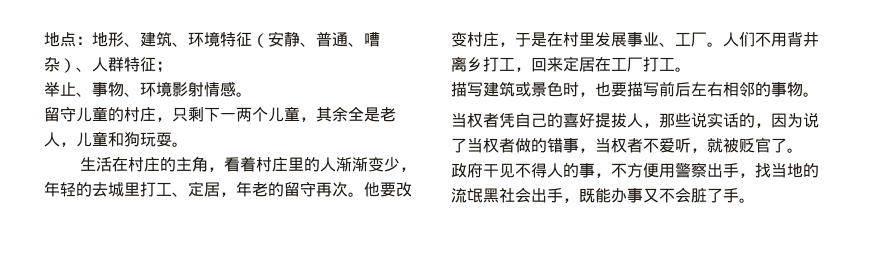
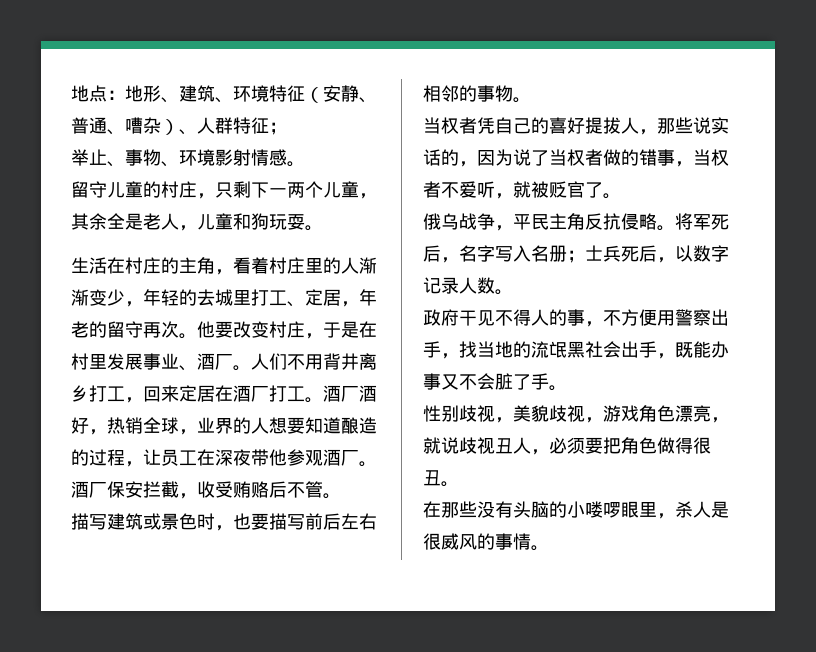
- 他要改变村庄，于是在村里发展事业、工厂。
+ 他要改变村庄，于是在村里发展事业、酒厂。
- 人们不用背井离乡打工，回来定居在工厂打工。
+ 人们不用背井离乡打工，回来定居在酒厂打工。酒厂酒好，热销全球，业界的人想要知道酿造的过程，让员工在深夜带他参观酒厂。酒厂保安拦截，收受贿赂后不管。
+ 俄乌战争，平民主角反抗侵略。将军死后，名字写入名册；士兵死后，以数字记录人数。
+ 性别歧视，美貌歧视，游戏角色漂亮，就说歧视丑人，必须要把角色做得很丑。
+ 在那些没有头脑的小喽啰眼里，杀人是很威风的事情。

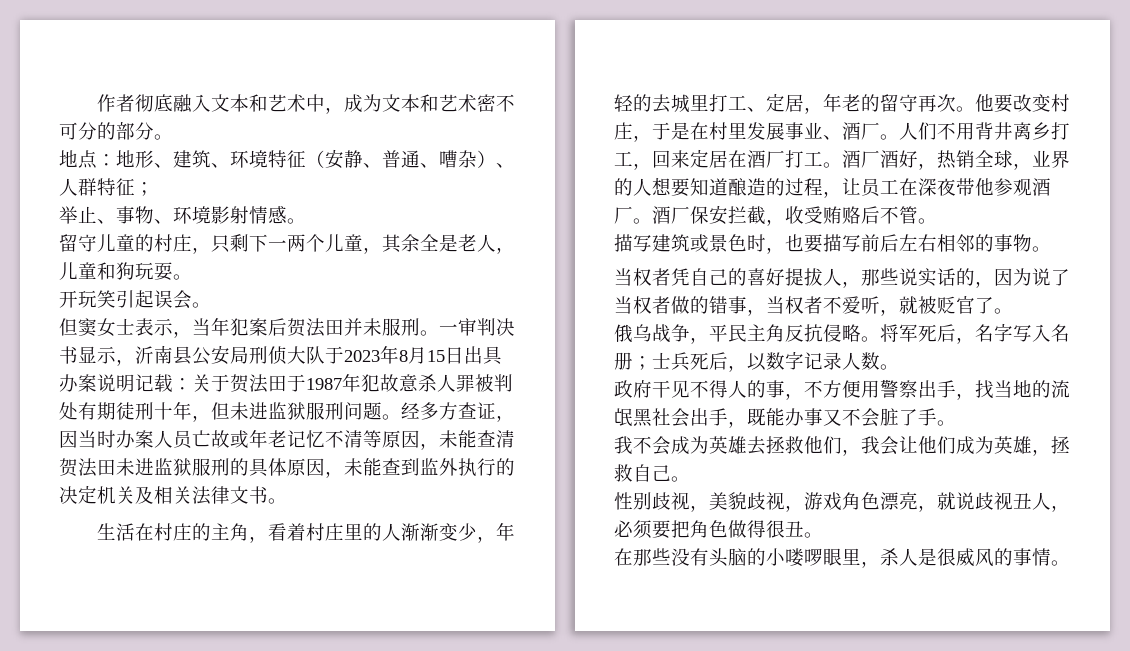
+ 作者彻底融入文本和艺术中，成为文本和艺术密不可分的部分。
+ 开玩笑引起误会。
+ 但窦女士表示，当年犯案后贺法田并未服刑。一审判决书显示，沂南县公安局刑侦大队于2023年8月15日出具办案说明记载：关于贺法田于1987年犯故意杀人罪被判处有期徒刑十年，但未进监狱服刑问题。经多方查证，因当时办案人员亡故或年老记忆不清等原因，未能查清贺法田未进监狱服刑的具体原因，未能查到监外执行的决定机关及相关法律文书。
+ 我不会成为英雄去拯救他们，我会让他们成为英雄，拯救自己。

